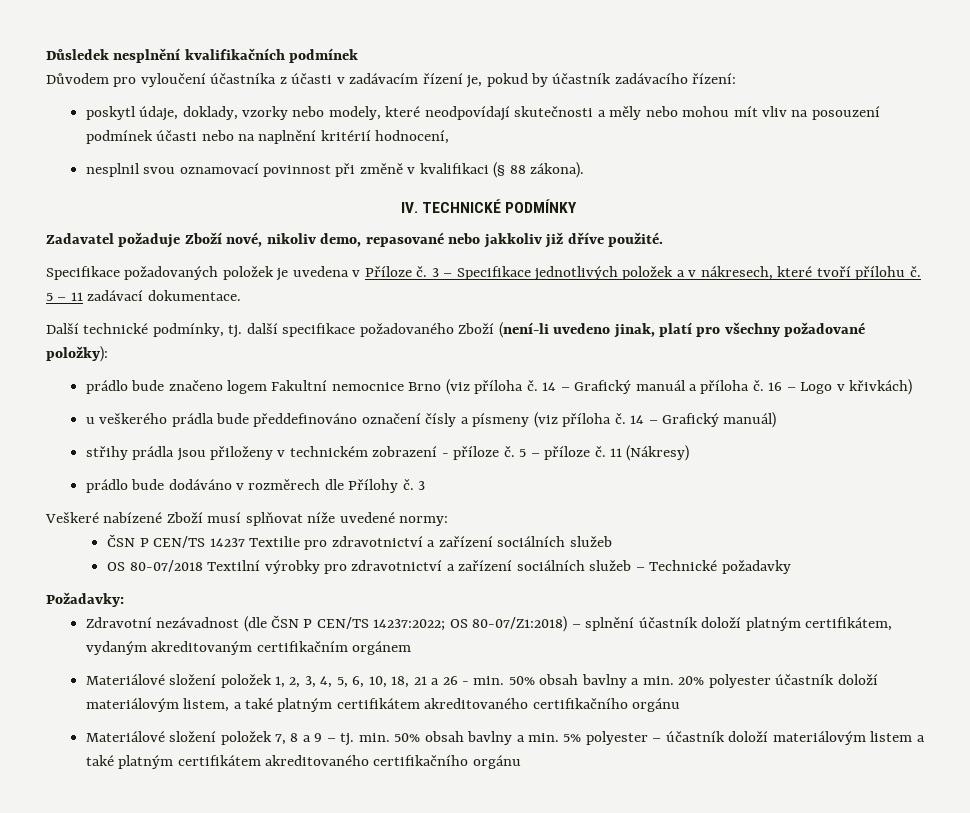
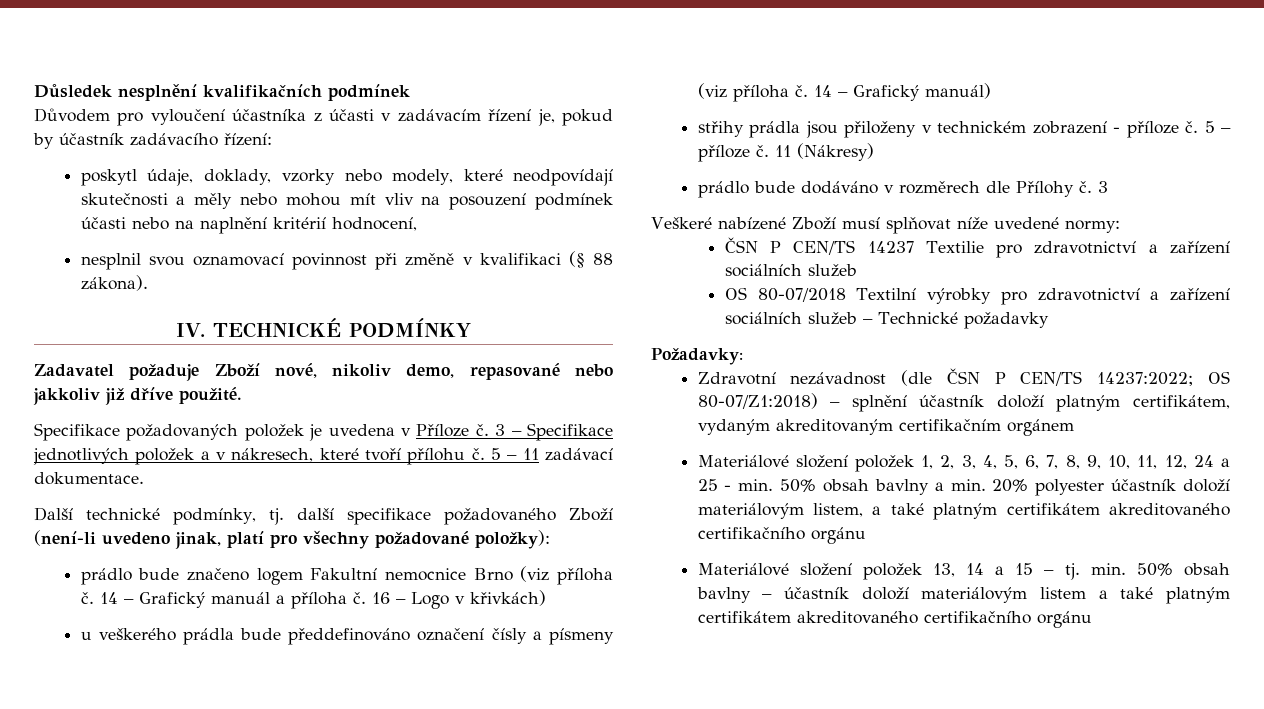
- Materiálové složení položek 1, 2, 3, 4, 5, 6, 10, 18, 21 a 26 - min. 50% obsah bavlny a min. 20% polyester účastník doloží materiálovým listem, a také platným certifikátem akreditovaného certifikačního orgánu
+ Materiálové složení položek 1, 2, 3, 4, 5, 6, 7, 8, 9, 10, 11, 12, 24 a 25 - min. 50% obsah bavlny a min. 20% polyester účastník doloží materiálovým listem, a také platným certifikátem akreditovaného certifikačního orgánu
- Materiálové složení položek 7, 8 a 9 – tj. min. 50% obsah bavlny a min. 5% polyester – účastník doloží materiálovým listem a také platným certifikátem akreditovaného certifikačního orgánu
+ Materiálové složení položek 13, 14 a 15 – tj. min. 50% obsah bavlny – účastník doloží materiálovým listem a také platným certifikátem akreditovaného certifikačního orgánu

